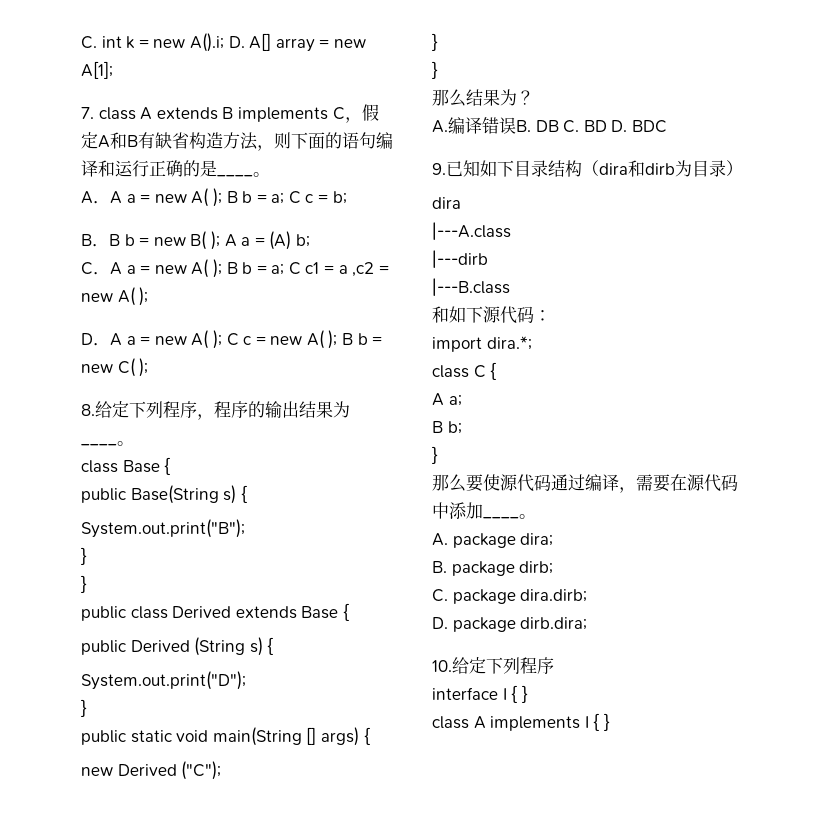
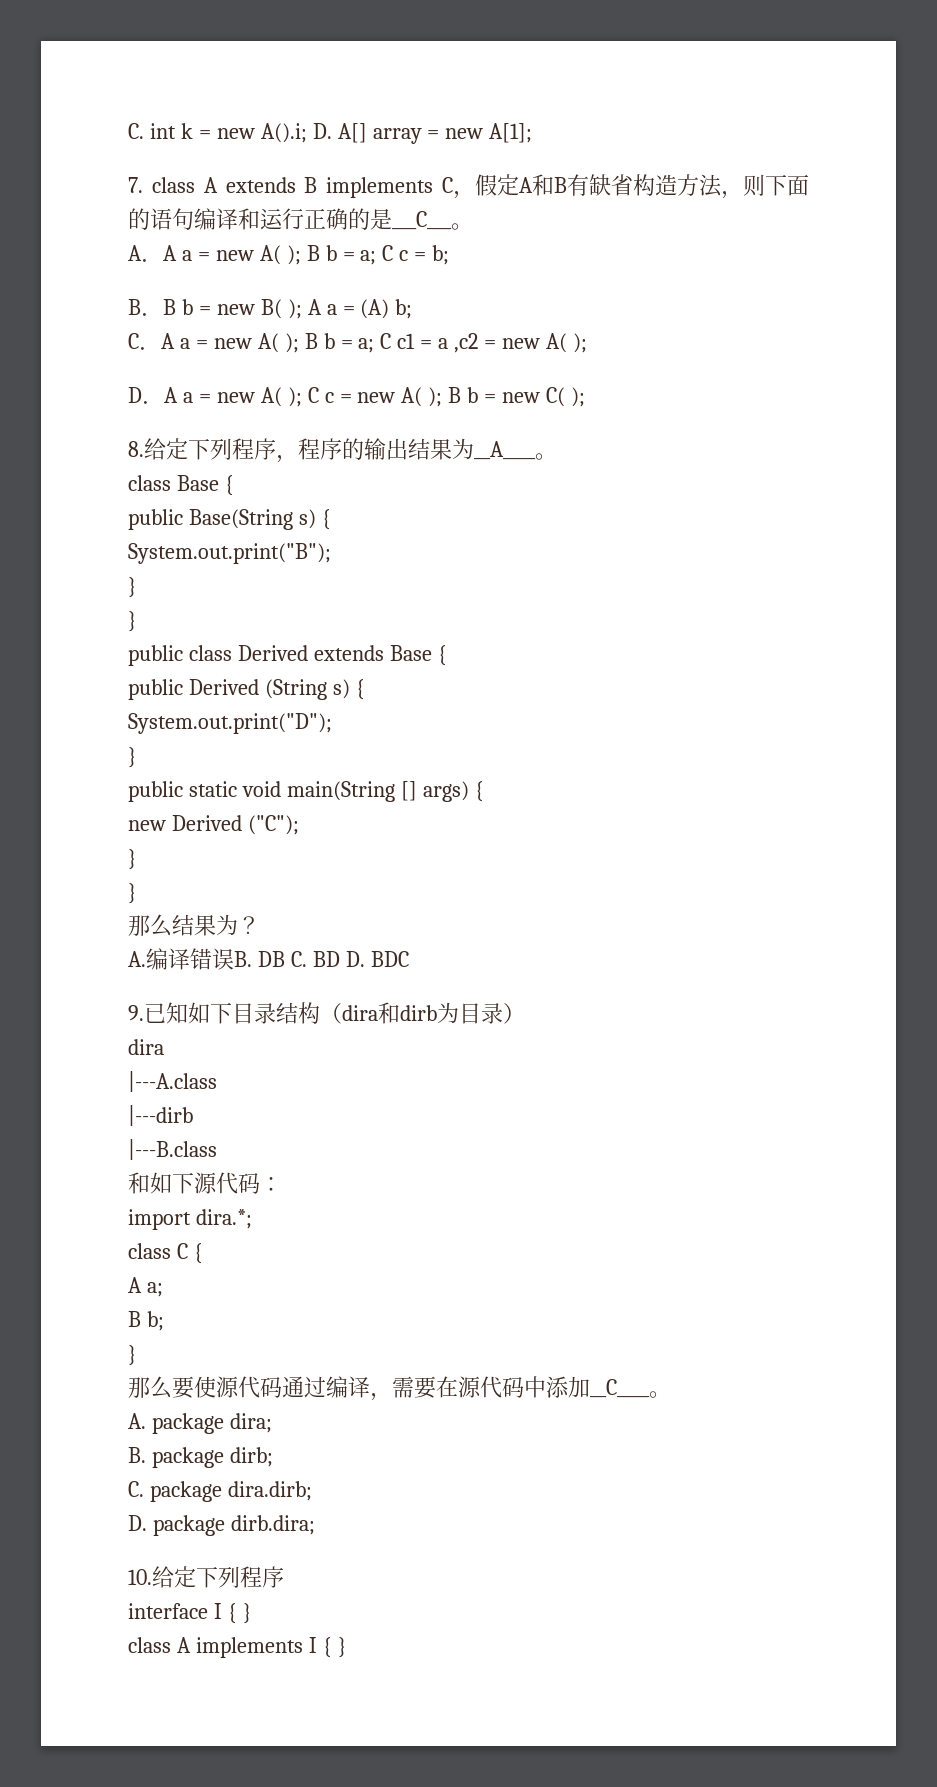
- 7. class A extends B implements C，假定A和B有缺省构造方法，则下面的语句编译和运行正确的是____。
+ 7. class A extends B implements C，假定A和B有缺省构造方法，则下面的语句编译和运行正确的是___C___。
- 8.给定下列程序，程序的输出结果为____。
+ 8.给定下列程序，程序的输出结果为__A____。
- 那么要使源代码通过编译，需要在源代码中添加____。
+ 那么要使源代码通过编译，需要在源代码中添加__C____。

